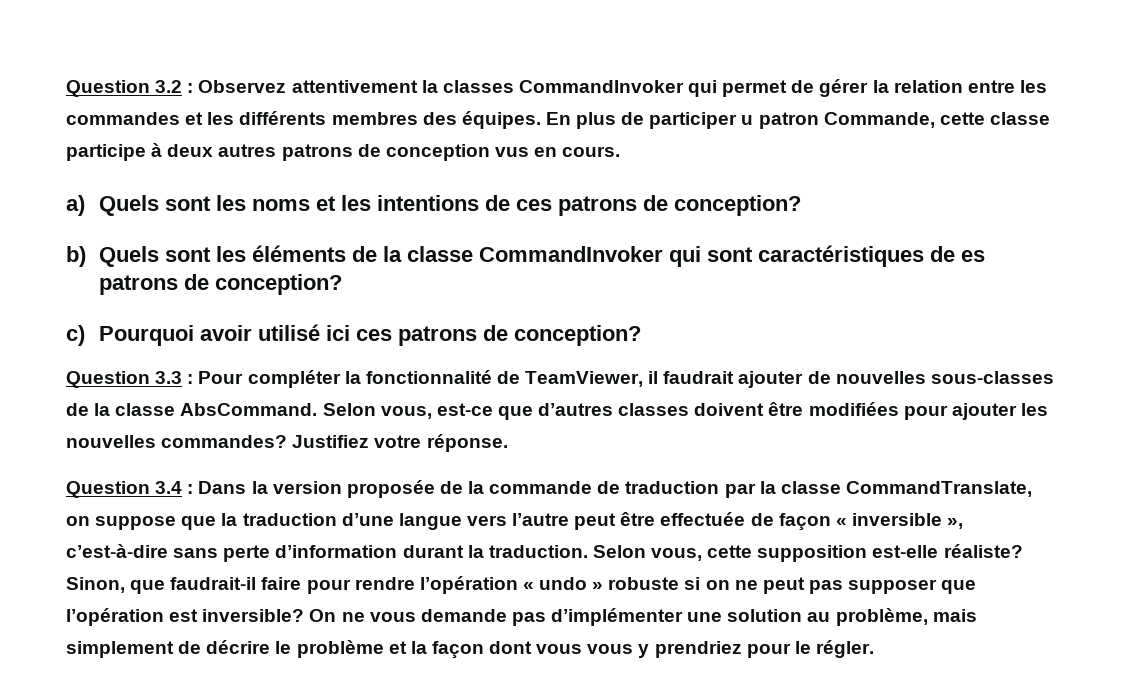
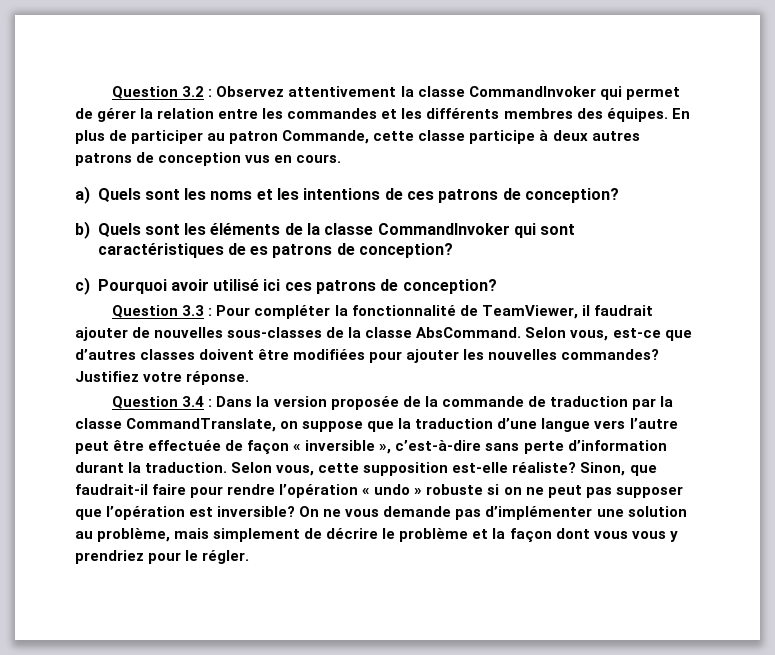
- Question 3.2 : Observez attentivement la classes CommandInvoker qui permet de gérer la relation entre les commandes et les différents membres des équipes.
+ Question 3.2 : Observez attentivement la classe CommandInvoker qui permet de gérer la relation entre les commandes et les différents membres des équipes.
- En plus de participer u patron Commande, cette classe participe à deux autres patrons de conception vus en cours.
+ En plus de participer au patron Commande, cette classe participe à deux autres patrons de conception vus en cours.

